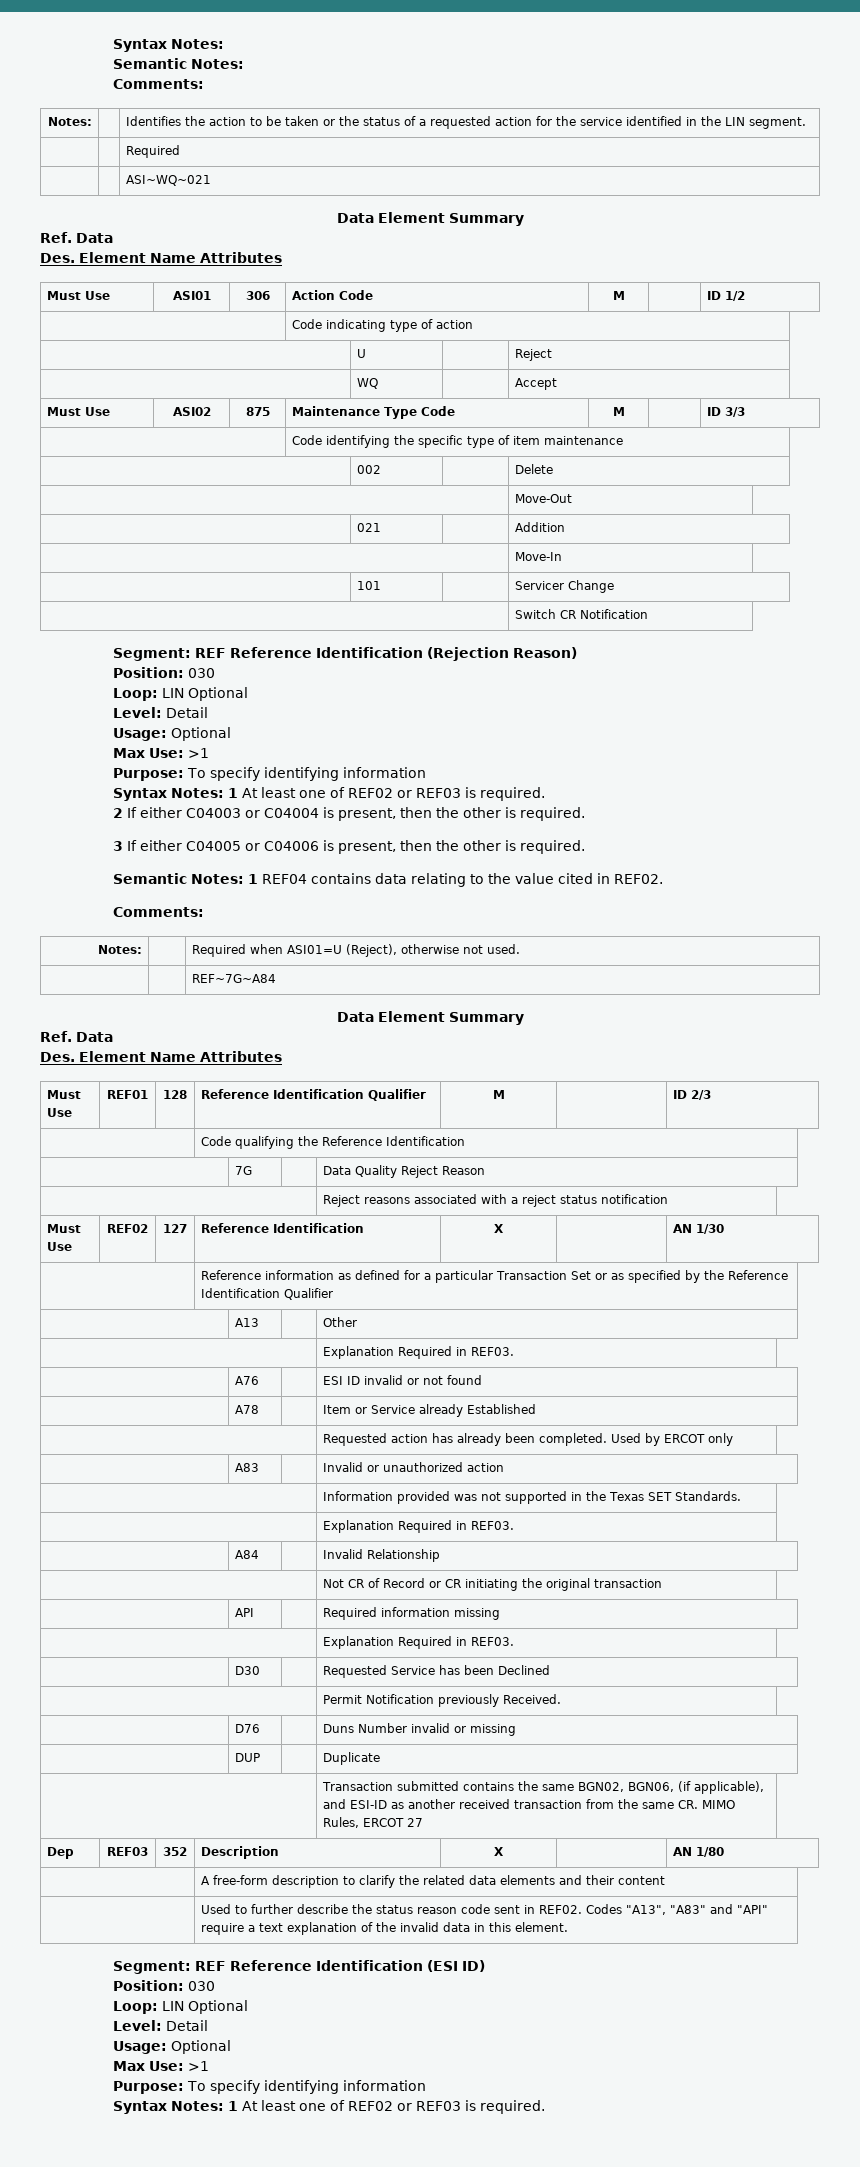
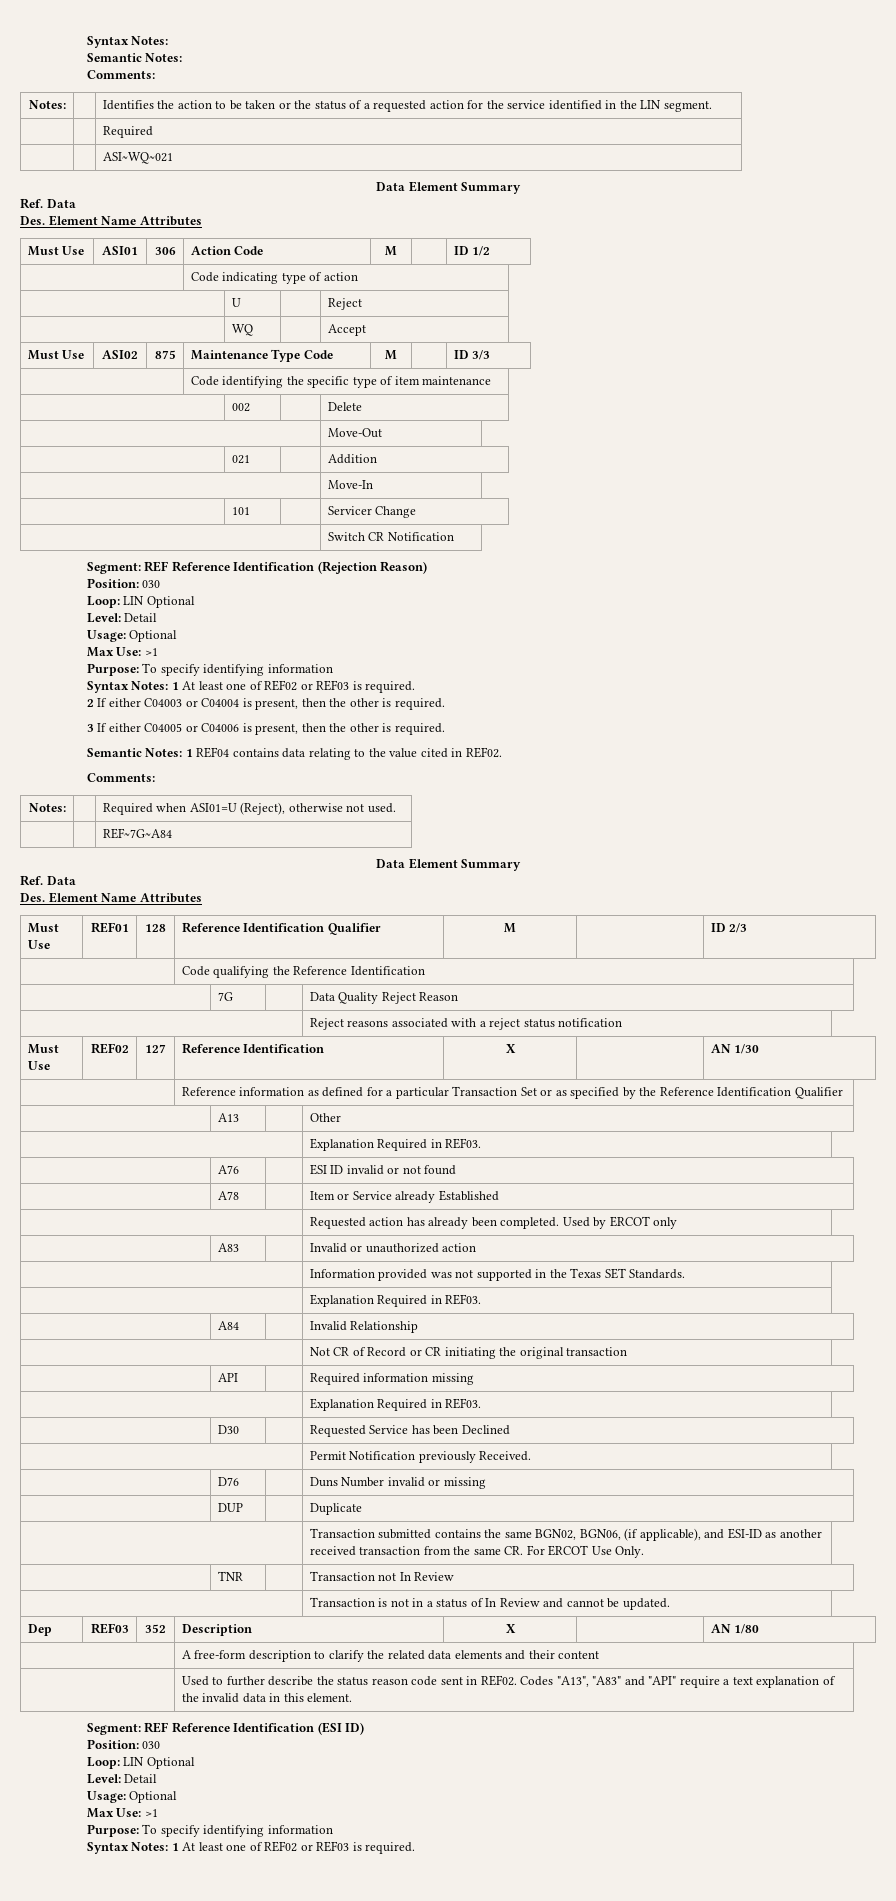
- | Transaction submitted contains the same BGN02, BGN06, (if applicable), and ESI-ID as another received transaction from the same CR. MIMO Rules, ERCOT 27
+ | Transaction submitted contains the same BGN02, BGN06, (if applicable), and ESI-ID as another received transaction from the same CR. For ERCOT Use Only.
+ | TNR | | Transaction not In Review
+ | Transaction is not in a status of In Review and cannot be updated.

